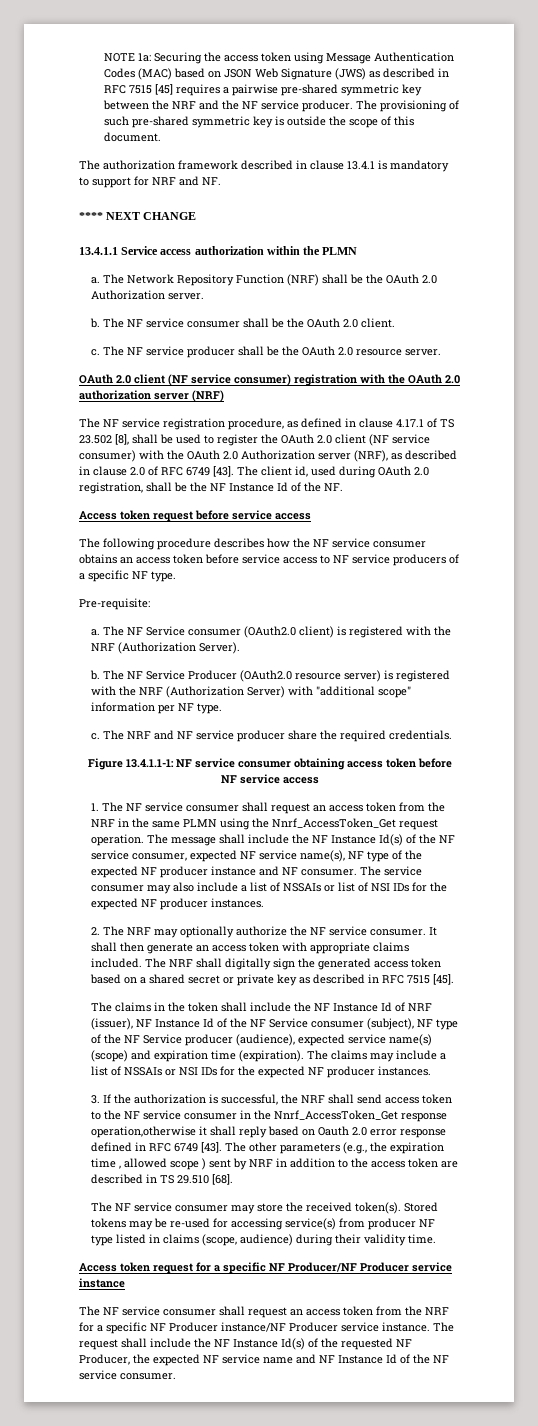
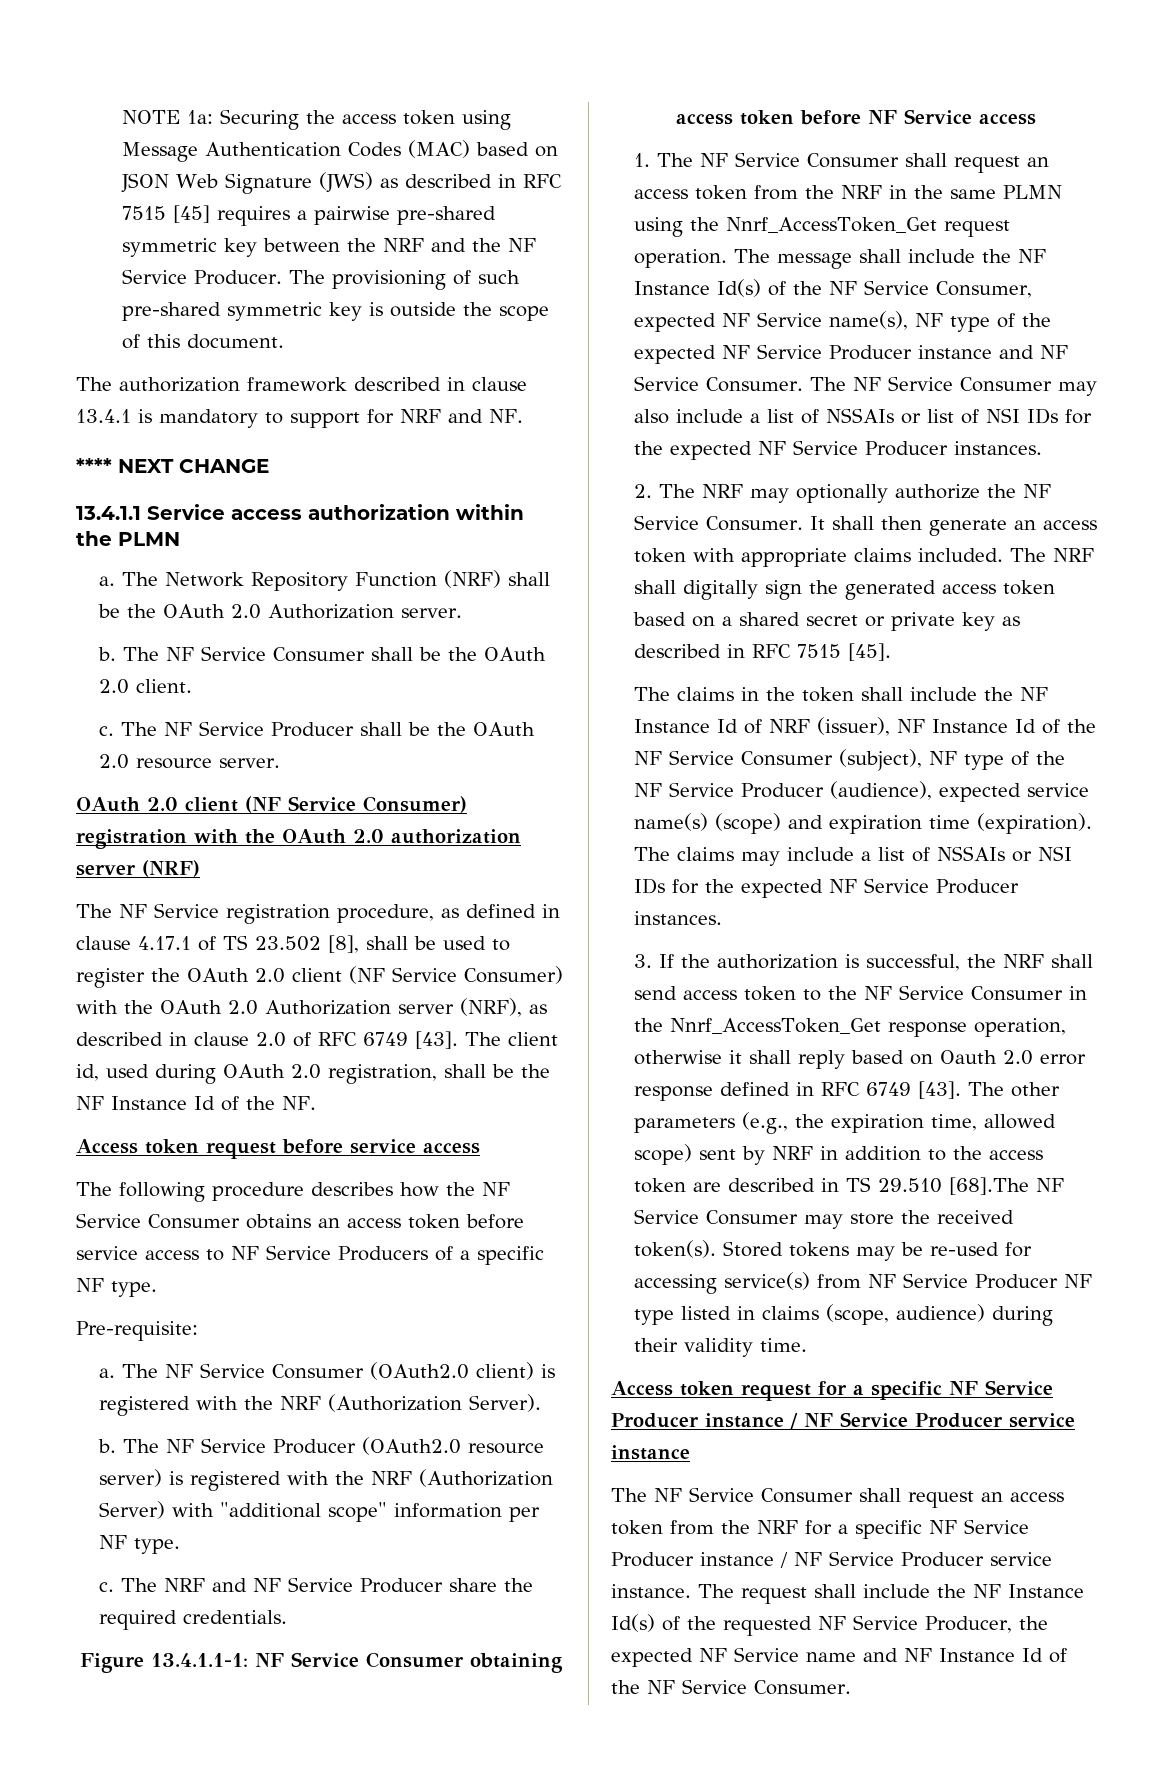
- NOTE 1a: Securing the access token using Message Authentication Codes (MAC) based on JSON Web Signature (JWS) as described in RFC 7515 [45] requires a pairwise pre-shared symmetric key between the NRF and the NF service producer.
+ NOTE 1a: Securing the access token using Message Authentication Codes (MAC) based on JSON Web Signature (JWS) as described in RFC 7515 [45] requires a pairwise pre-shared symmetric key between the NRF and the NF Service Producer.
- The NF service consumer shall be the OAuth 2.0 client.
+ The NF Service Consumer shall be the OAuth 2.0 client.
- The NF service producer shall be the OAuth 2.0 resource server.
+ The NF Service Producer shall be the OAuth 2.0 resource server.
- OAuth 2.0 client (NF service consumer) registration with the OAuth 2.0 authorization server (NRF)
+ OAuth 2.0 client (NF Service Consumer) registration with the OAuth 2.0 authorization server (NRF)
- The NF service registration procedure, as defined in clause 4.17.1 of TS 23.502 [8], shall be used to register the OAuth 2.0 client (NF service consumer) with the OAuth 2.0 Authorization server (NRF), as described in clause 2.0 of RFC 6749 [43].
+ The NF Service registration procedure, as defined in clause 4.17.1 of TS 23.502 [8], shall be used to register the OAuth 2.0 client (NF Service Consumer) with the OAuth 2.0 Authorization server (NRF), as described in clause 2.0 of RFC 6749 [43].
- The following procedure describes how the NF service consumer obtains an access token before service access to NF service producers of a specific NF type.
+ The following procedure describes how the NF Service Consumer obtains an access token before service access to NF Service Producers of a specific NF type.
- The NF Service consumer (OAuth2.0 client) is registered with the NRF (Authorization Server).
+ The NF Service Consumer (OAuth2.0 client) is registered with the NRF (Authorization Server).
- The NRF and NF service producer share the required credentials.
+ The NRF and NF Service Producer share the required credentials.
- Figure 13.4.1.1-1: NF service consumer obtaining access token before NF service access
+ Figure 13.4.1.1-1: NF Service Consumer obtaining access token before NF Service access
- 1. The NF service consumer shall request an access token from the NRF in the same PLMN using the Nnrf_AccessToken_Get request operation.
+ 1. The NF Service Consumer shall request an access token from the NRF in the same PLMN using the Nnrf_AccessToken_Get request operation.
- The message shall include the NF Instance Id(s) of the NF service consumer, expected NF service name(s), NF type of the expected NF producer instance and NF consumer. The service consumer may also include a list of NSSAIs or list of NSI IDs for the expected NF producer instances.
+ The message shall include the NF Instance Id(s) of the NF Service Consumer, expected NF Service name(s), NF type of the expected NF Service Producer instance and NF Service Consumer. The NF Service Consumer may also include a list of NSSAIs or list of NSI IDs for the expected NF Service Producer instances.
- 2. The NRF may optionally authorize the NF service consumer.
+ 2. The NRF may optionally authorize the NF Service Consumer.
- The claims in the token shall include the NF Instance Id of NRF (issuer), NF Instance Id of the NF Service consumer (subject), NF type of the NF Service producer (audience), expected service name(s) (scope) and expiration time (expiration).
+ The claims in the token shall include the NF Instance Id of NRF (issuer), NF Instance Id of the NF Service Consumer (subject), NF type of the NF Service Producer (audience), expected service name(s) (scope) and expiration time (expiration).
- The claims may include a list of NSSAIs or NSI IDs for the expected NF producer instances.
+ The claims may include a list of NSSAIs or NSI IDs for the expected NF Service Producer instances.
- 3. If the authorization is successful, the NRF shall send access token to the NF service consumer in the Nnrf_AccessToken_Get response operation,otherwise it shall reply based on Oauth 2.0 error response defined in RFC 6749 [43].
+ 3. If the authorization is successful, the NRF shall send access token to the NF Service Consumer in the Nnrf_AccessToken_Get response operation, otherwise it shall reply based on Oauth 2.0 error response defined in RFC 6749 [43].
- The other parameters (e.g., the expiration time , allowed scope ) sent by NRF in addition to the access token are described in TS 29.510 [68].
- The NF service consumer may store the received token(s).
+ The other parameters (e.g., the expiration time, allowed scope) sent by NRF in addition to the access token are described in TS 29.510 [68].The NF Service Consumer may store the received token(s).
- Stored tokens may be re-used for accessing service(s) from producer NF type listed in claims (scope, audience) during their validity time.
+ Stored tokens may be re-used for accessing service(s) from NF Service Producer NF type listed in claims (scope, audience) during their validity time.
- Access token request for a specific NF Producer/NF Producer service instance
+ Access token request for a specific NF Service Producer instance / NF Service Producer service instance
- The NF service consumer shall request an access token from the NRF for a specific NF Producer instance/NF Producer service instance.
+ The NF Service Consumer shall request an access token from the NRF for a specific NF Service Producer instance / NF Service Producer service instance.
- The request shall include the NF Instance Id(s) of the requested NF Producer, the expected NF service name and NF Instance Id of the NF service consumer.
+ The request shall include the NF Instance Id(s) of the requested NF Service Producer, the expected NF Service name and NF Instance Id of the NF Service Consumer.

